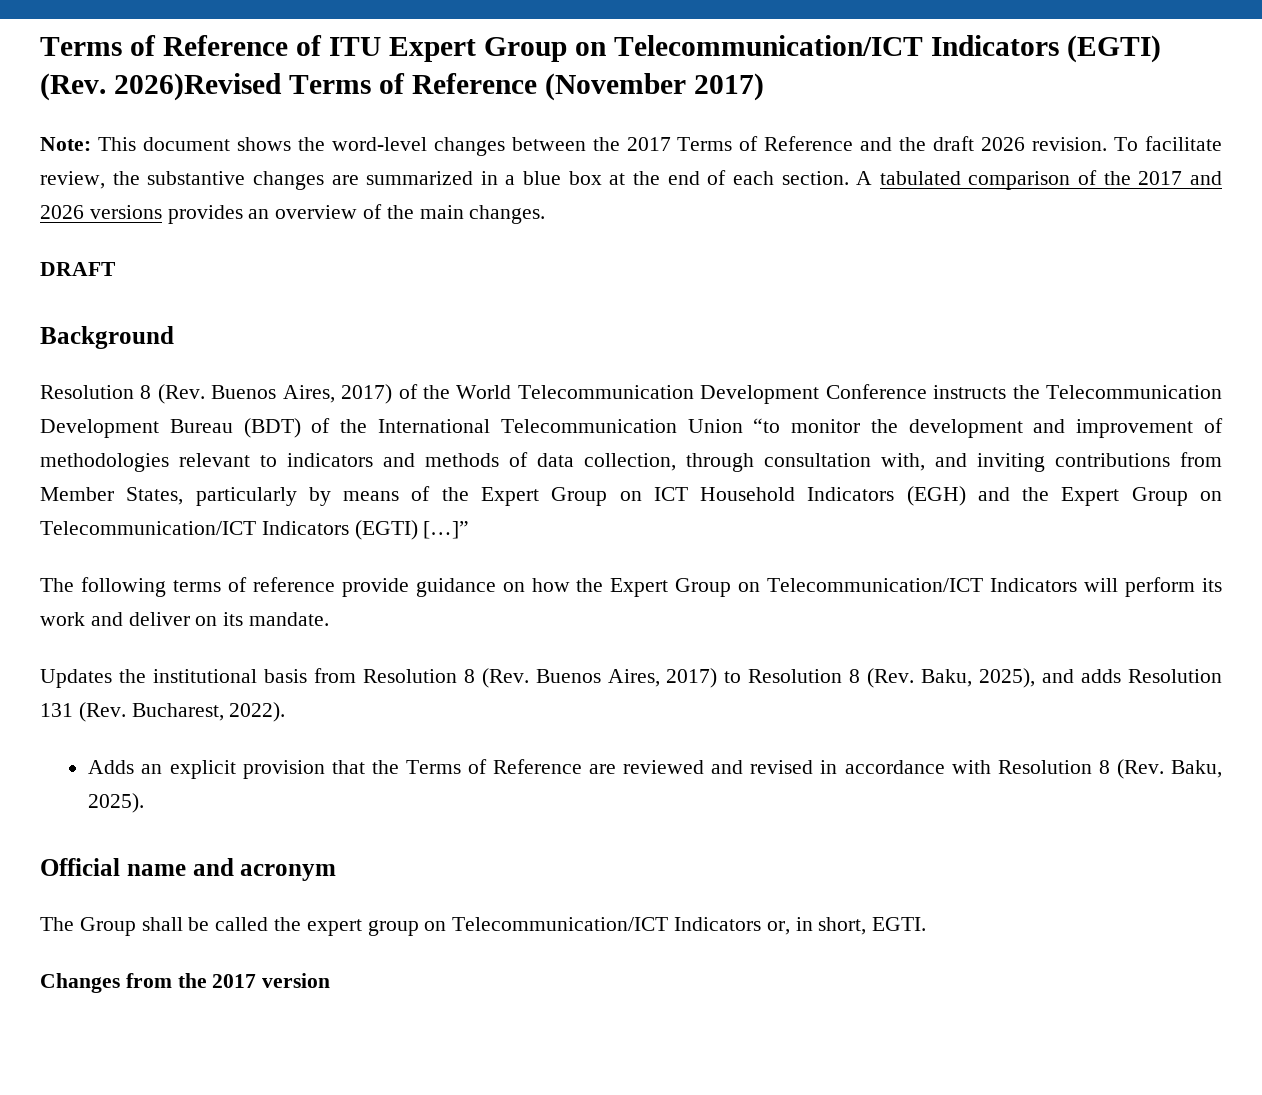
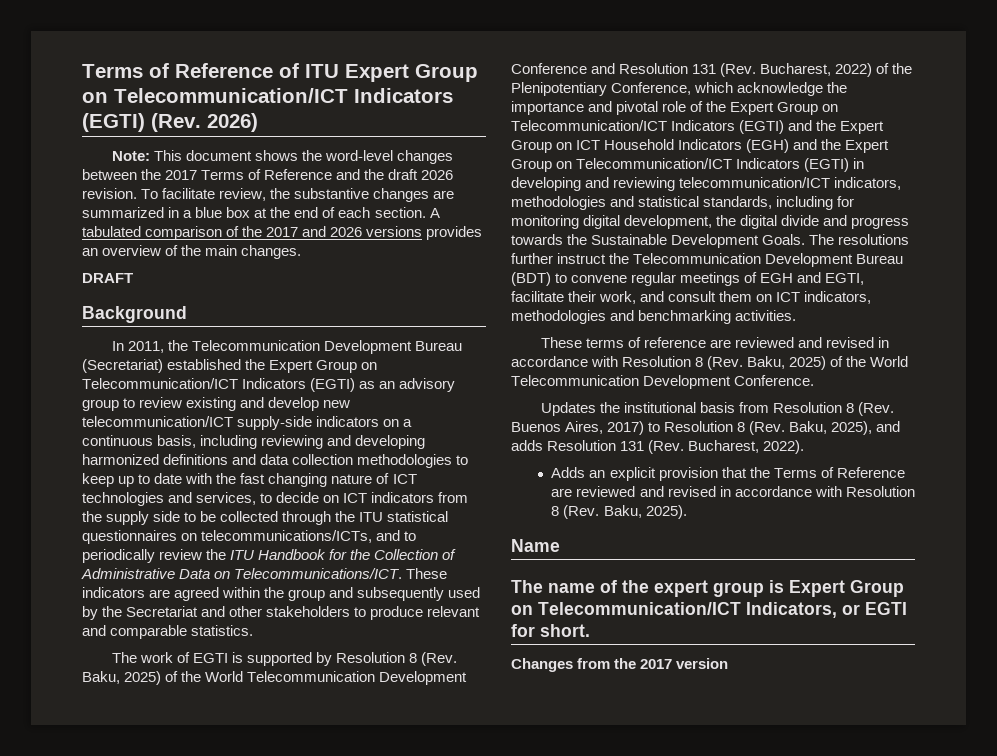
- Terms of Reference of ITU Expert Group on Telecommunication/ICT Indicators (EGTI) (Rev. 2026)Revised Terms of Reference (November 2017)
+ Terms of Reference of ITU Expert Group on Telecommunication/ICT Indicators (EGTI) (Rev. 2026)
- Resolution 8 (Rev. Buenos Aires, 2017) of the World Telecommunication Development Conference instructs the Telecommunication Development Bureau (BDT) of the International Telecommunication Union “to monitor the development and improvement of methodologies relevant to indicators and methods of data collection, through consultation with, and inviting contributions from Member States, particularly by means of the Expert Group on ICT Household Indicators (EGH) and the Expert Group on Telecommunication/ICT Indicators (EGTI) […]”
- The following terms of reference provide guidance on how the Expert Group on Telecommunication/ICT Indicators will perform its work and deliver on its mandate.
+ In 2011, the Telecommunication Development Bureau (Secretariat) established the Expert Group on Telecommunication/ICT Indicators (EGTI) as an advisory group to review existing and develop new telecommunication/ICT supply-side indicators on a continuous basis, including reviewing and developing harmonized definitions and data collection methodologies to keep up to date with the fast changing nature of ICT technologies and services, to decide on ICT indicators from the supply side to be collected through the ITU statistical questionnaires on telecommunications/ICTs, and to periodically review the ITU Handbook for the Collection of Administrative Data on Telecommunications/ICT. These indicators are agreed within the group and subsequently used by the Secretariat and other stakeholders to produce relevant and comparable statistics.
+ The work of EGTI is supported by Resolution 8 (Rev. Baku, 2025) of the World Telecommunication Development Conference and Resolution 131 (Rev. Bucharest, 2022) of the Plenipotentiary Conference, which acknowledge the importance and pivotal role of the Expert Group on Telecommunication/ICT Indicators (EGTI) and the Expert Group on ICT Household Indicators (EGH) and the Expert Group on Telecommunication/ICT Indicators (EGTI) in developing and reviewing telecommunication/ICT indicators, methodologies and statistical standards, including for monitoring digital development, the digital divide and progress towards the Sustainable Development Goals. The resolutions further instruct the Telecommunication Development Bureau (BDT) to convene regular meetings of EGH and EGTI, facilitate their work, and consult them on ICT indicators, methodologies and benchmarking activities.
+ These terms of reference are reviewed and revised in accordance with Resolution 8 (Rev. Baku, 2025) of the World Telecommunication Development Conference.
- Official name and acronym
- The Group shall be called the expert group on Telecommunication/ICT Indicators or, in short, EGTI.
+ Name
+ The name of the expert group is Expert Group on Telecommunication/ICT Indicators, or EGTI for short.

